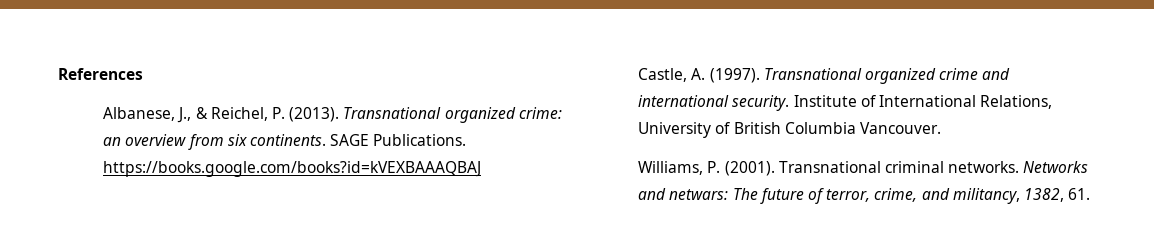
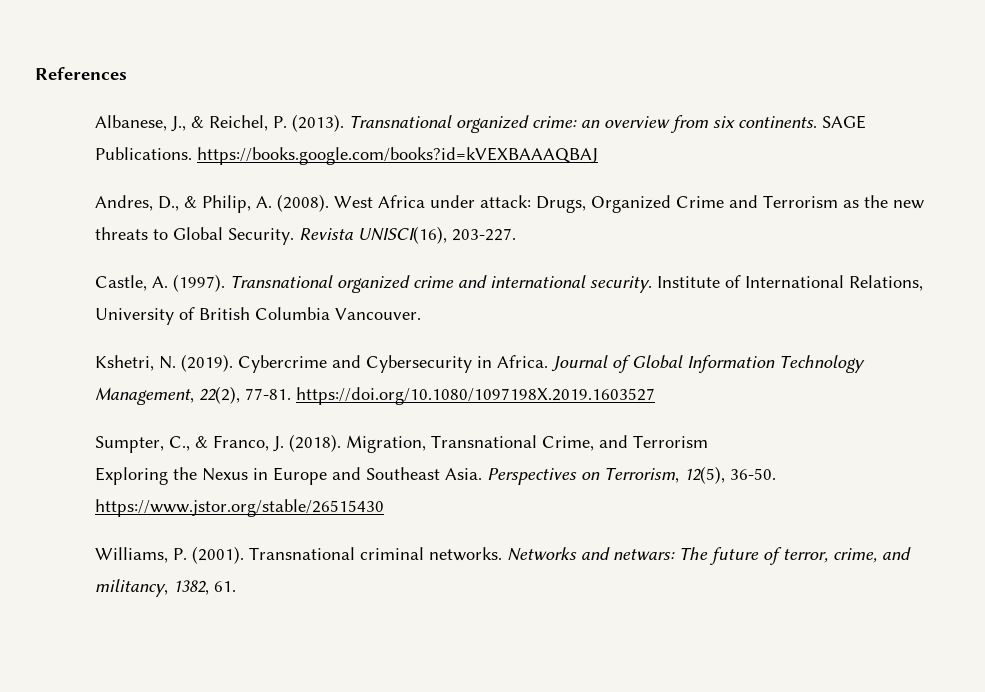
+ Andres, D., & Philip, A. (2008). West Africa under attack: Drugs, Organized Crime and Terrorism as the new threats to Global Security. Revista UNISCI(16), 203-227.
+ Kshetri, N. (2019). Cybercrime and Cybersecurity in Africa. Journal of Global Information Technology Management, 22(2), 77-81. https://doi.org/10.1080/1097198X.2019.1603527
+ Sumpter, C., & Franco, J. (2018). Migration, Transnational Crime, and Terrorism
+ Exploring the Nexus in Europe and Southeast Asia. Perspectives on Terrorism, 12(5), 36-50. https://www.jstor.org/stable/26515430

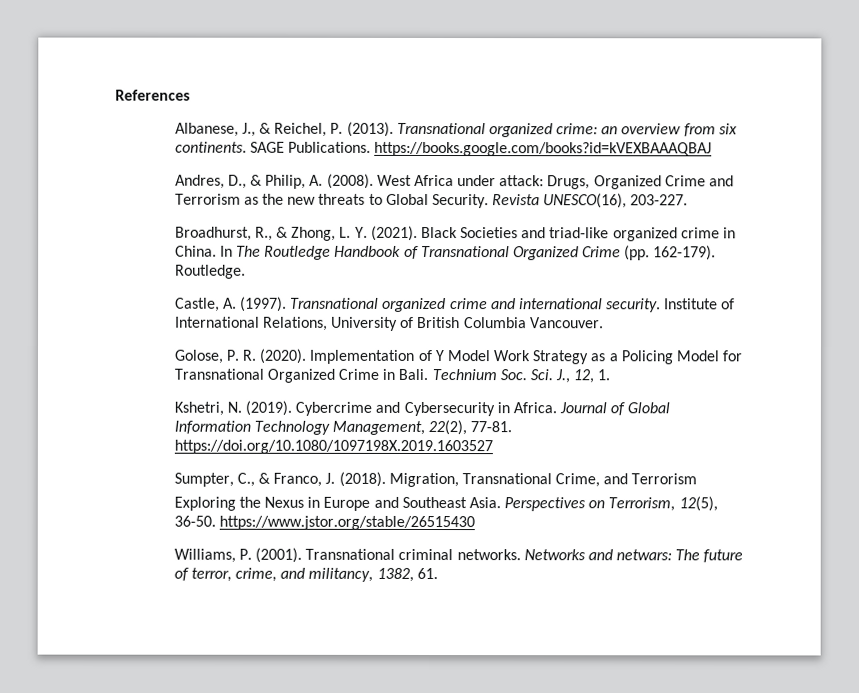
- Revista UNISCI(16), 203-227.
+ Revista UNESCO(16), 203-227.
+ Broadhurst, R., & Zhong, L. Y. (2021). Black Societies and triad-like organized crime in China. In The Routledge Handbook of Transnational Organized Crime (pp. 162-179). Routledge.
+ Golose, P. R. (2020). Implementation of Y Model Work Strategy as a Policing Model for Transnational Organized Crime in Bali. Technium Soc. Sci. J., 12, 1.

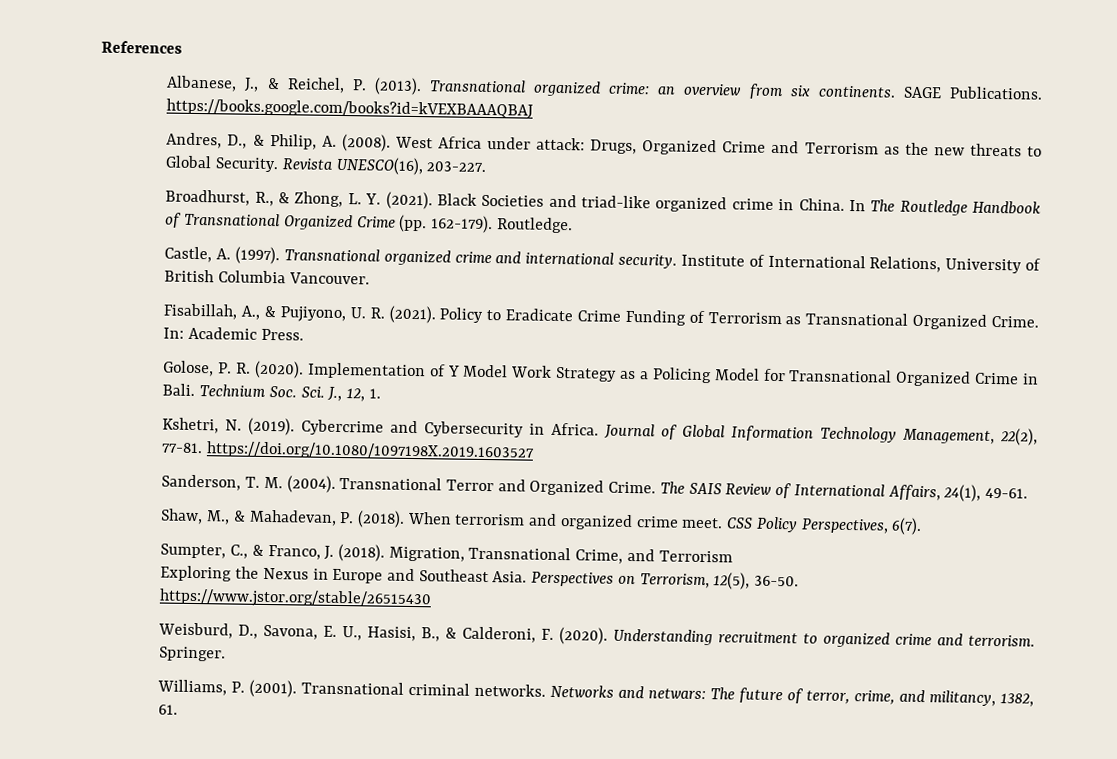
+ Fisabillah, A., & Pujiyono, U. R. (2021). Policy to Eradicate Crime Funding of Terrorism as Transnational Organized Crime. In: Academic Press.
+ Sanderson, T. M. (2004). Transnational Terror and Organized Crime. The SAIS Review of International Affairs, 24(1), 49-61.
+ Shaw, M., & Mahadevan, P. (2018). When terrorism and organized crime meet. CSS Policy Perspectives, 6(7).
+ Weisburd, D., Savona, E. U., Hasisi, B., & Calderoni, F. (2020). Understanding recruitment to organized crime and terrorism. Springer.

